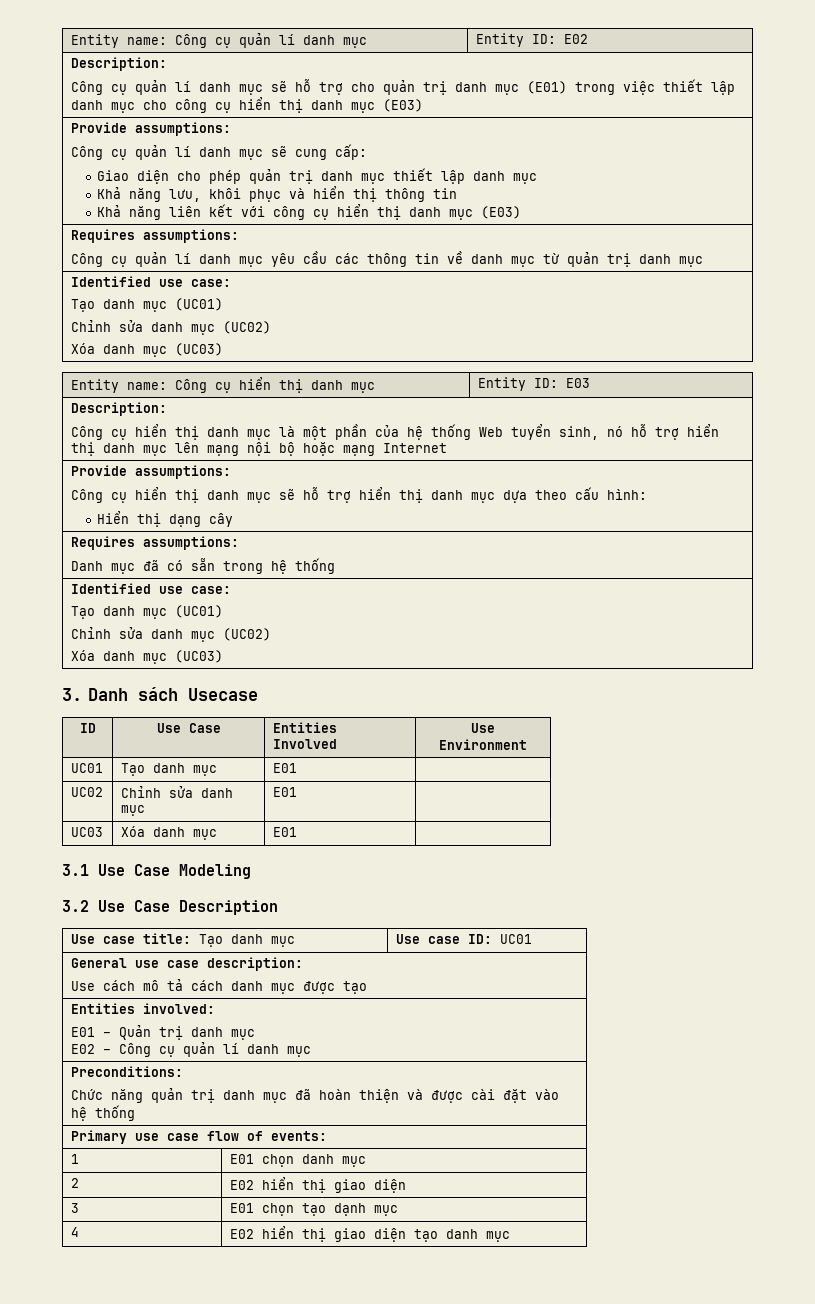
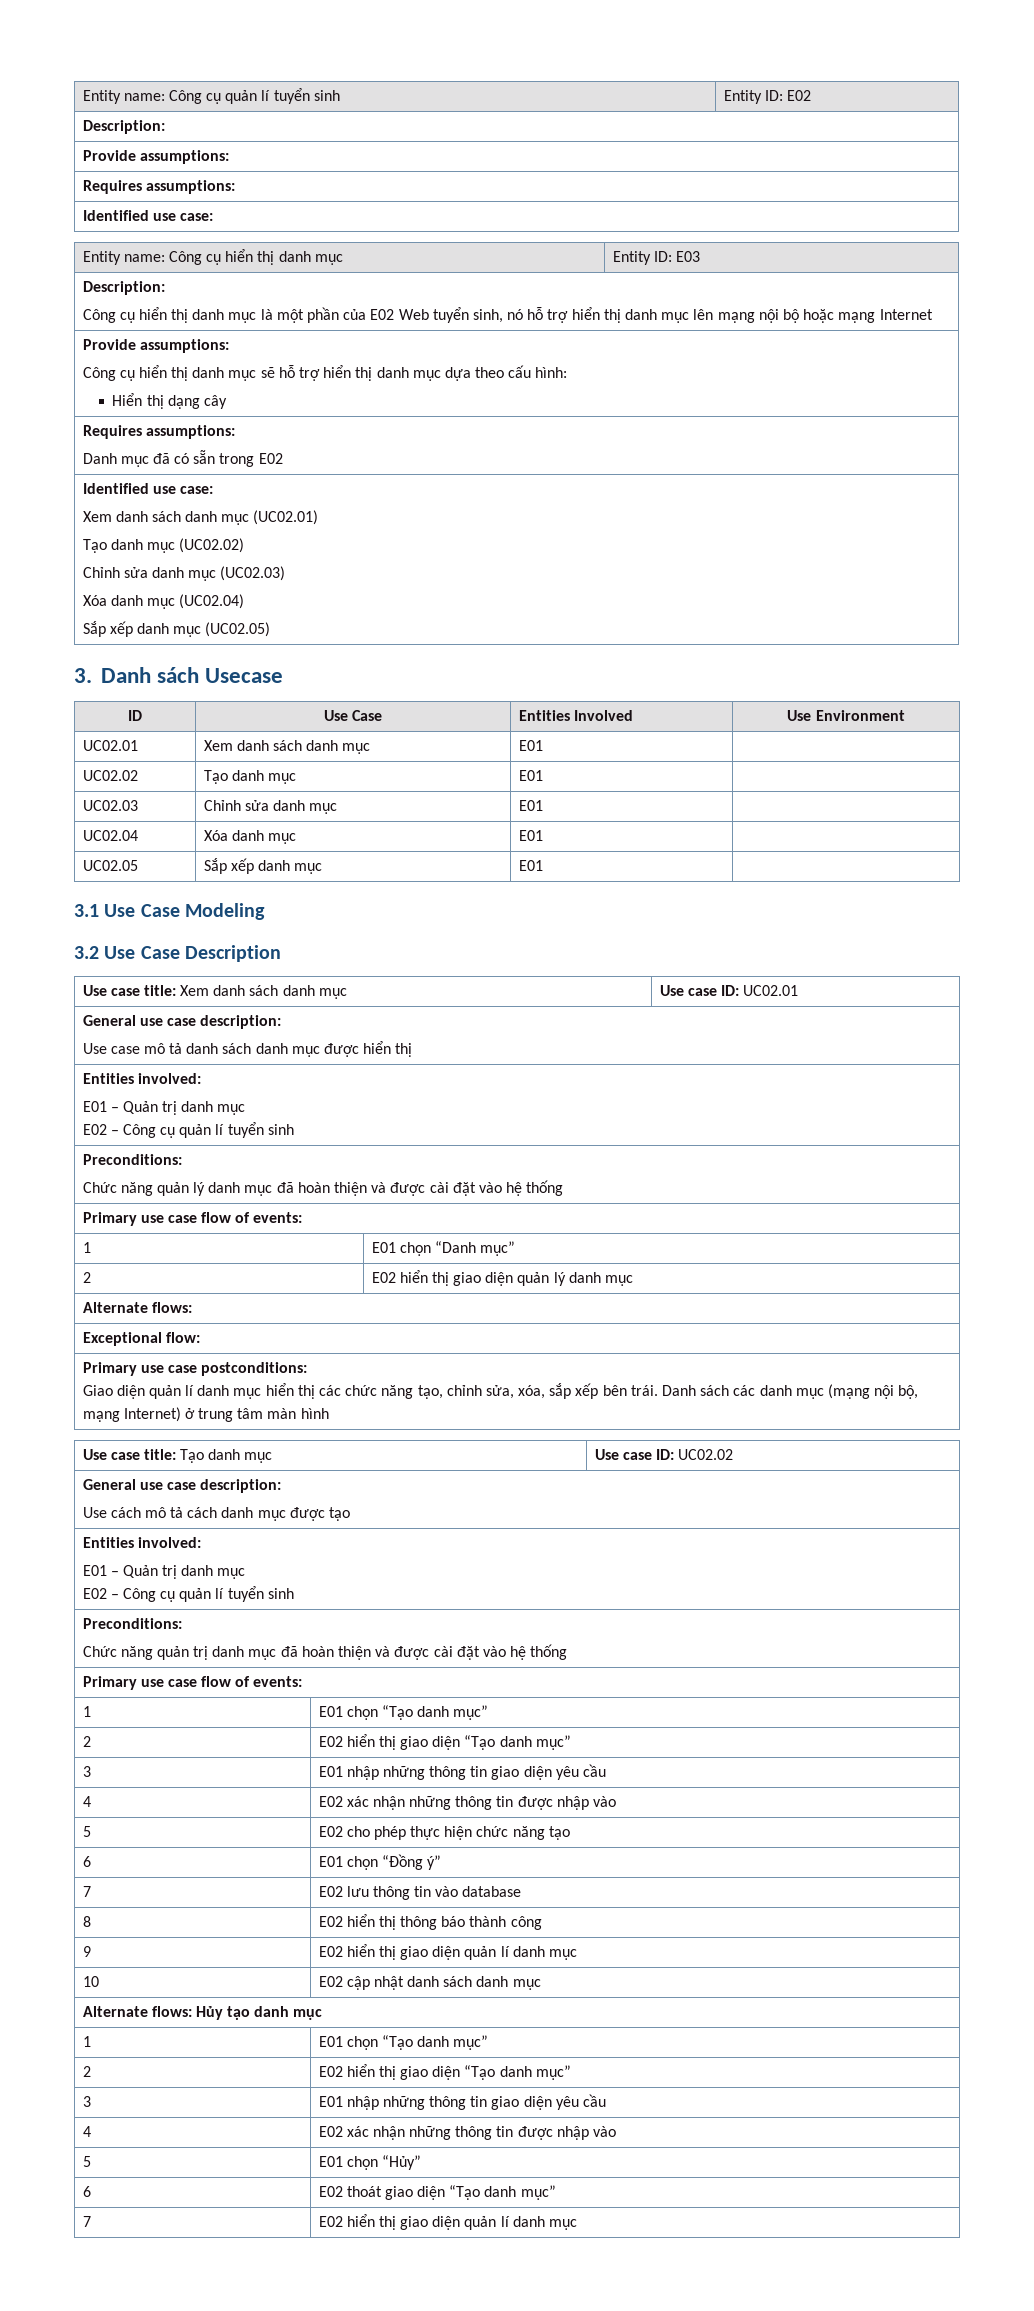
- Entity name: Công cụ quản lí danh mục | Entity ID: E02
+ Entity name: Công cụ quản lí tuyển sinh | Entity ID: E02
  Description:
- Công cụ quản lí danh mục sẽ hỗ trợ cho quản trị danh mục (E01) trong việc thiết lập danh mục cho công cụ hiển thị danh mục (E03)
  Provide assumptions:
- Công cụ quản lí danh mục sẽ cung cấp:
- Giao diện cho phép quản trị danh mục thiết lập danh mục
- Khả năng lưu, khôi phục và hiển thị thông tin
- Khả năng liên kết với công cụ hiển thị danh mục (E03)
  Requires assumptions:
- Công cụ quản lí danh mục yêu cầu các thông tin về danh mục từ quản trị danh mục
  Identified use case:
- Tạo danh mục (UC01)
- Chỉnh sửa danh mục (UC02)
- Xóa danh mục (UC03)
  Entity name: Công cụ hiển thị danh mục | Entity ID: E03
  Description:
- Công cụ hiển thị danh mục là một phần của hệ thống Web tuyển sinh, nó hỗ trợ hiển thị danh mục lên mạng nội bộ hoặc mạng Internet
+ Công cụ hiển thị danh mục là một phần của E02 Web tuyển sinh, nó hỗ trợ hiển thị danh mục lên mạng nội bộ hoặc mạng Internet
  Provide assumptions:
  Công cụ hiển thị danh mục sẽ hỗ trợ hiển thị danh mục dựa theo cấu hình:
  Hiển thị dạng cây
  Requires assumptions:
- Danh mục đã có sẵn trong hệ thống
+ Danh mục đã có sẵn trong E02
  Identified use case:
- Tạo danh mục (UC01)
- Chỉnh sửa danh mục (UC02)
- Xóa danh mục (UC03)
+ Xem danh sách danh mục (UC02.01)
+ Tạo danh mục (UC02.02)
+ Chỉnh sửa danh mục (UC02.03)
+ Xóa danh mục (UC02.04)
+ Sắp xếp danh mục (UC02.05)
- UC01 | Tạo danh mục | E01 |
+ UC02.01 | Xem danh sách danh mục | E01 |
+ UC02.02 | Tạo danh mục | E01 |
- UC02 | Chỉnh sửa danh mục | E01 |
+ UC02.03 | Chỉnh sửa danh mục | E01 |
- UC03 | Xóa danh mục | E01 |
+ UC02.04 | Xóa danh mục | E01 |
+ UC02.05 | Sắp xếp danh mục | E01 |
+ Use case title: Xem danh sách danh mục | Use case ID: UC02.01
+ General use case description:
+ Use case mô tả danh sách danh mục được hiển thị
+ Entities involved:
+ E01 – Quản trị danh mục
+ E02 – Công cụ quản lí tuyển sinh
+ Preconditions:
+ Chức năng quản lý danh mục đã hoàn thiện và được cài đặt vào hệ thống
+ Primary use case flow of events:
+ 1 | E01 chọn “Danh mục”
+ 2 | E02 hiển thị giao diện quản lý danh mục
+ Alternate flows:
+ Exceptional flow:
+ Primary use case postconditions:
+ Giao diện quản lí danh mục hiển thị các chức năng tạo, chỉnh sửa, xóa, sắp xếp bên trái. Danh sách các danh mục (mạng nội bộ, mạng Internet) ở trung tâm màn hình
- Use case title: Tạo danh mục | Use case ID: UC01
+ Use case title: Tạo danh mục | Use case ID: UC02.02
  General use case description:
  Use cách mô tả cách danh mục được tạo
  Entities involved:
  E01 – Quản trị danh mục
- E02 – Công cụ quản lí danh mục
+ E02 – Công cụ quản lí tuyển sinh
  Preconditions:
  Chức năng quản trị danh mục đã hoàn thiện và được cài đặt vào hệ thống
  Primary use case flow of events:
- 1 | E01 chọn danh mục
- 2 | E02 hiển thị giao diện
- 3 | E01 chọn tạo dạnh mục
- 4 | E02 hiển thị giao diện tạo danh mục
+ 1 | E01 chọn “Tạo danh mục”
+ 2 | E02 hiển thị giao diện “Tạo danh mục”
+ 3 | E01 nhập những thông tin giao diện yêu cầu
+ 4 | E02 xác nhận những thông tin được nhập vào
+ 5 | E02 cho phép thực hiện chức năng tạo
+ 6 | E01 chọn “Đồng ý”
+ 7 | E02 lưu thông tin vào database
+ 8 | E02 hiển thị thông báo thành công
+ 9 | E02 hiển thị giao diện quản lí danh mục
+ 10 | E02 cập nhật danh sách danh mục
+ Alternate flows: Hủy tạo danh mục
+ 1 | E01 chọn “Tạo danh mục”
+ 2 | E02 hiển thị giao diện “Tạo danh mục”
+ 3 | E01 nhập những thông tin giao diện yêu cầu
+ 4 | E02 xác nhận những thông tin được nhập vào
+ 5 | E01 chọn “Hủy”
+ 6 | E02 thoát giao diện “Tạo danh mục”
+ 7 | E02 hiển thị giao diện quản lí danh mục

